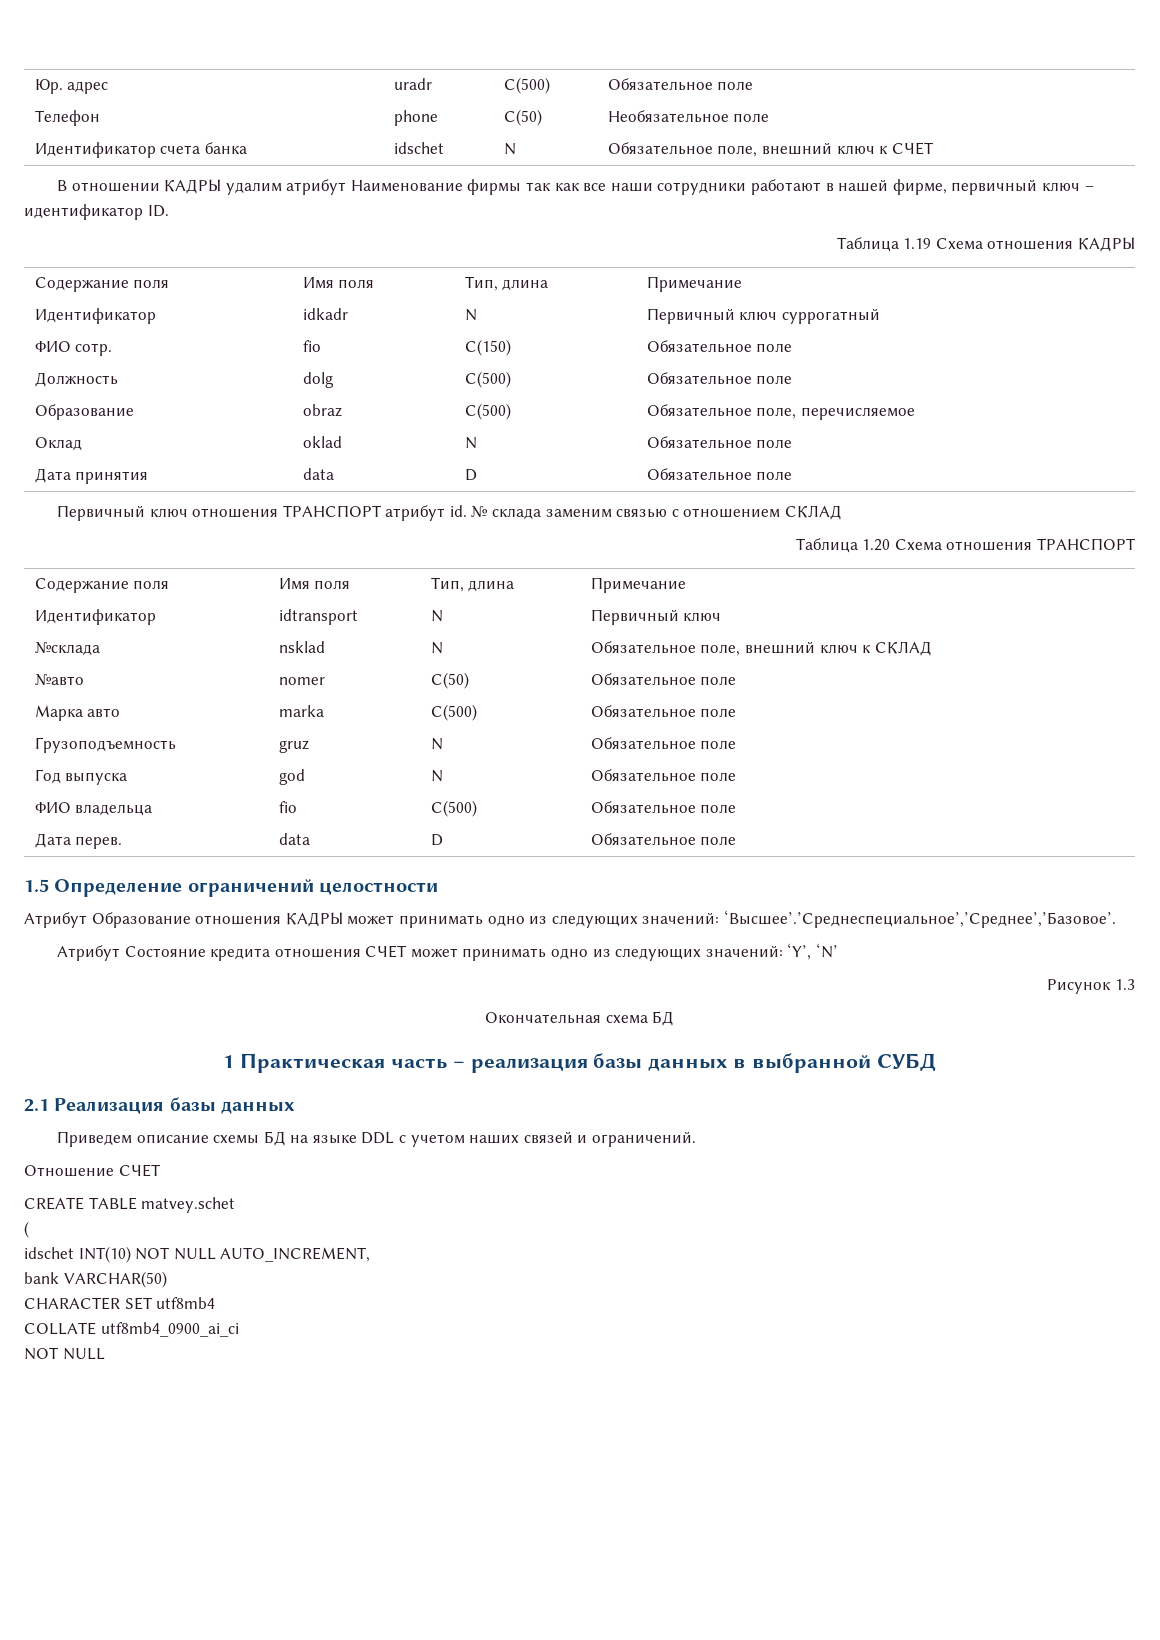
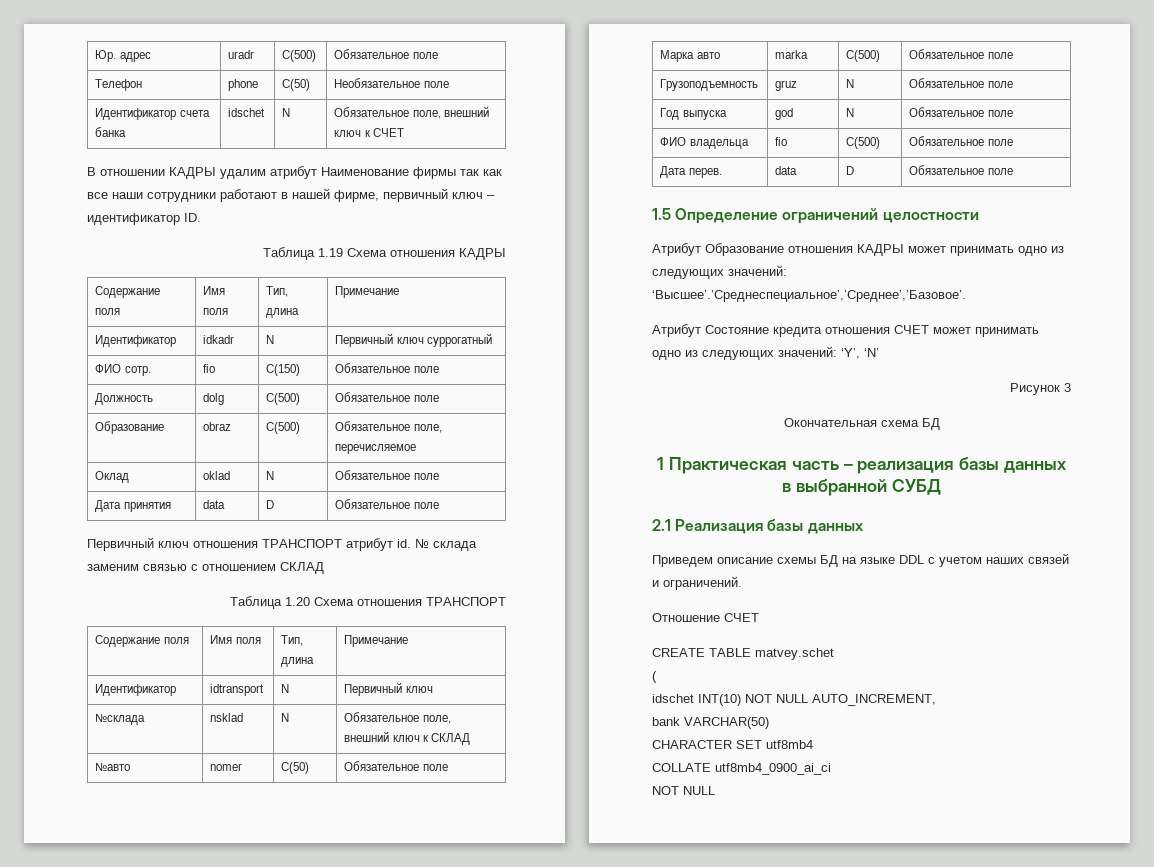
- Рисунок 1.3
+ Рисунок 3

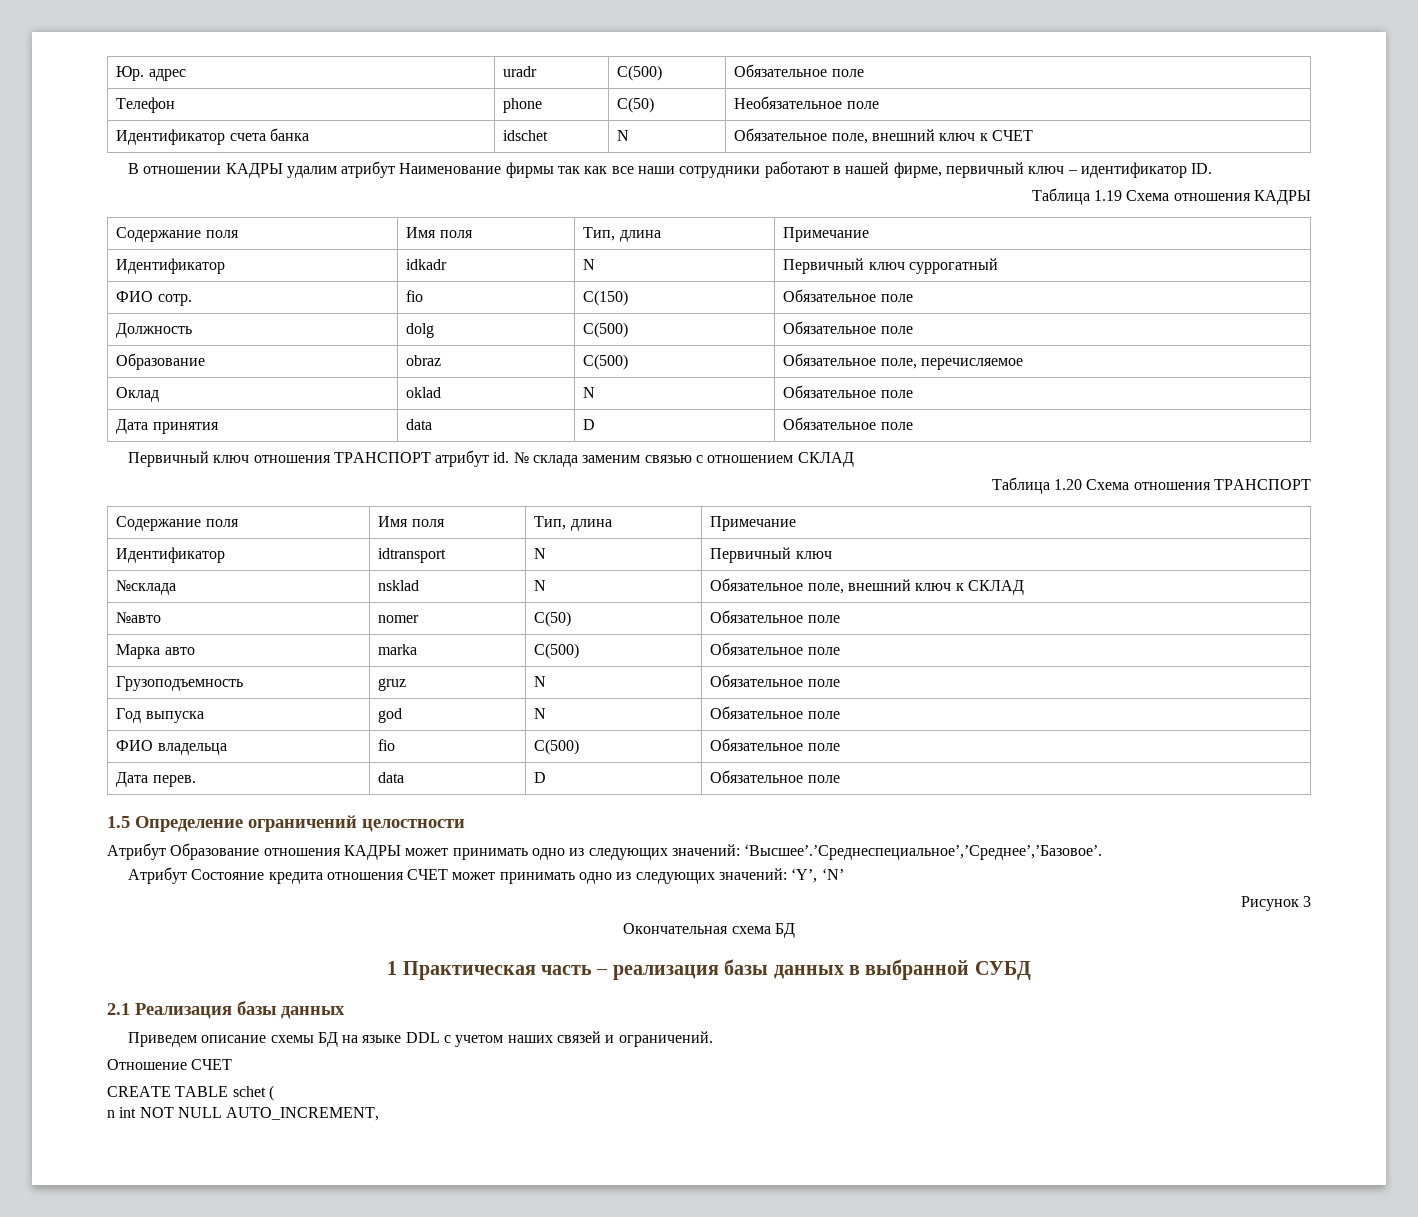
- CREATE TABLE matvey.schet
- (
+ CREATE TABLE schet (
- idschet INT(10) NOT NULL AUTO_INCREMENT,
+ n int NOT NULL AUTO_INCREMENT,
- bank VARCHAR(50)
- CHARACTER SET utf8mb4
- COLLATE utf8mb4_0900_ai_ci
- NOT NULL

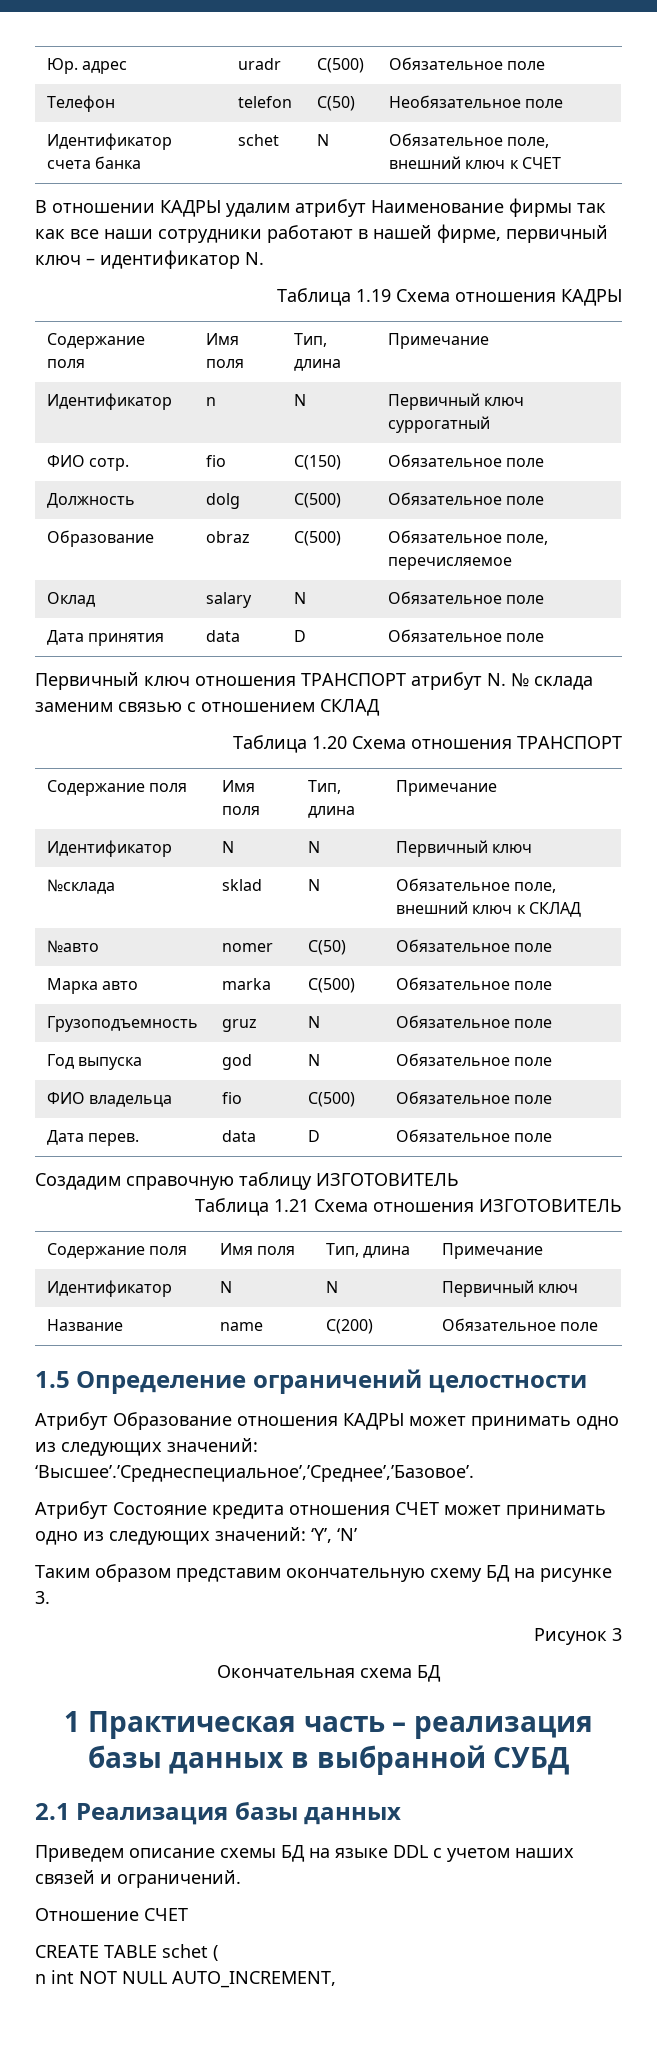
- Телефон | phone | C(50) | Необязательное поле
+ Телефон | telefon | C(50) | Необязательное поле
- Идентификатор счета банка | idschet | N | Обязательное поле, внешний ключ к СЧЕТ
+ Идентификатор счета банка | schet | N | Обязательное поле, внешний ключ к СЧЕТ
- В отношении КАДРЫ удалим атрибут Наименование фирмы так как все наши сотрудники работают в нашей фирме, первичный ключ – идентификатор ID.
+ В отношении КАДРЫ удалим атрибут Наименование фирмы так как все наши сотрудники работают в нашей фирме, первичный ключ – идентификатор N.
- Идентификатор | idkadr | N | Первичный ключ суррогатный
+ Идентификатор | n | N | Первичный ключ суррогатный
- Оклад | oklad | N | Обязательное поле
+ Оклад | salary | N | Обязательное поле
- Первичный ключ отношения ТРАНСПОРТ атрибут id. № склада заменим связью с отношением СКЛАД
+ Первичный ключ отношения ТРАНСПОРТ атрибут N. № склада заменим связью с отношением СКЛАД
  Таблица 1.20 Схема отношения ТРАНСПОРТ
  Содержание поля | Имя поля | Тип, длина | Примечание
- Идентификатор | idtransport | N | Первичный ключ
+ Идентификатор | N | N | Первичный ключ
- №склада | nsklad | N | Обязательное поле, внешний ключ к СКЛАД
+ №склада | sklad | N | Обязательное поле, внешний ключ к СКЛАД
+ Создадим справочную таблицу ИЗГОТОВИТЕЛЬ
+ Таблица 1.21 Схема отношения ИЗГОТОВИТЕЛЬ
+ Содержание поля | Имя поля | Тип, длина | Примечание
+ Идентификатор | N | N | Первичный ключ
+ Название | name | C(200) | Обязательное поле
+ Таким образом представим окончательную схему БД на рисунке 3.

